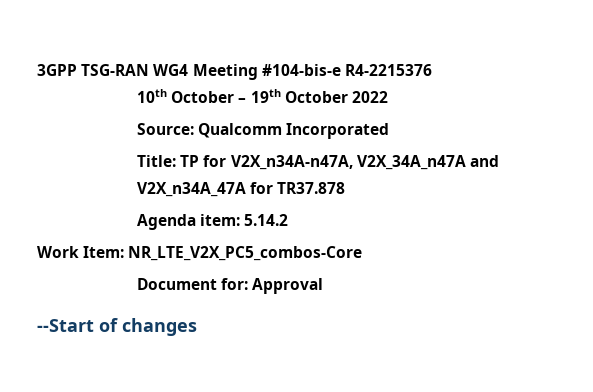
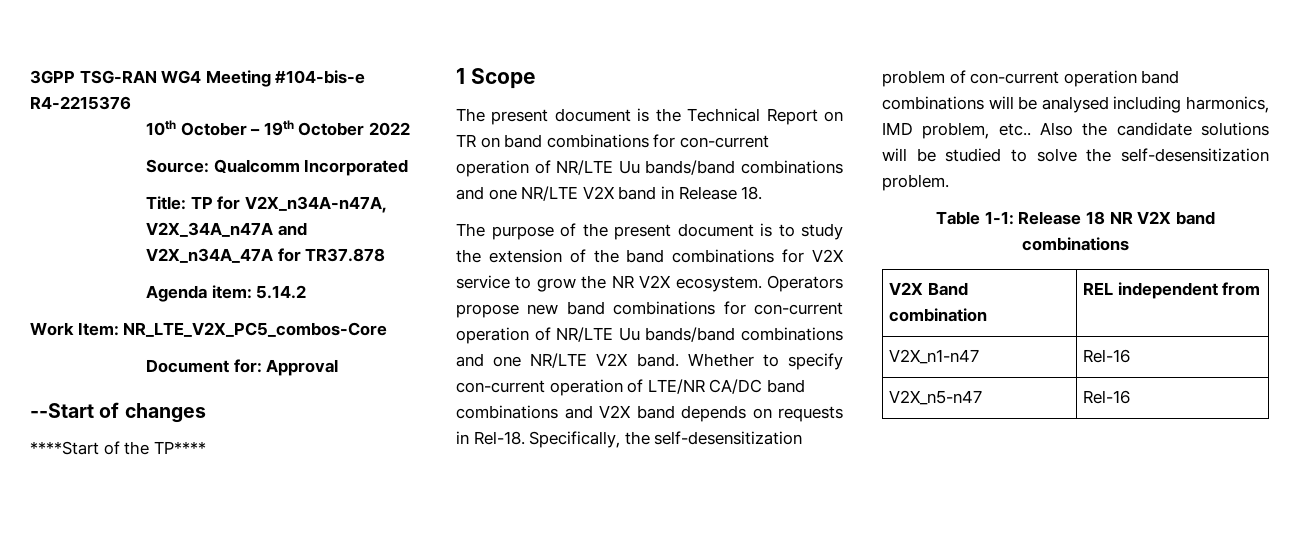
+ ****Start of the TP****
+ 1 Scope
+ The present document is the Technical Report on TR on band combinations for con-current operation of NR/LTE Uu bands/band combinations and one NR/LTE V2X band in Release 18.
+ The purpose of the present document is to study the extension of the band combinations for V2X service to grow the NR V2X ecosystem. Operators propose new band combinations for con-current operation of NR/LTE Uu bands/band combinations and one NR/LTE V2X band. Whether to specify con-current operation of LTE/NR CA/DC band combinations and V2X band depends on requests in Rel-18. Specifically, the self-desensitization problem of con-current operation band combinations will be analysed including harmonics, IMD problem, etc.. Also the candidate solutions will be studied to solve the self-desensitization problem.
+ Table 1-1: Release 18 NR V2X band combinations
+ V2X Band combination | REL independent from
+ V2X_n1-n47 | Rel-16
+ V2X_n5-n47 | Rel-16

